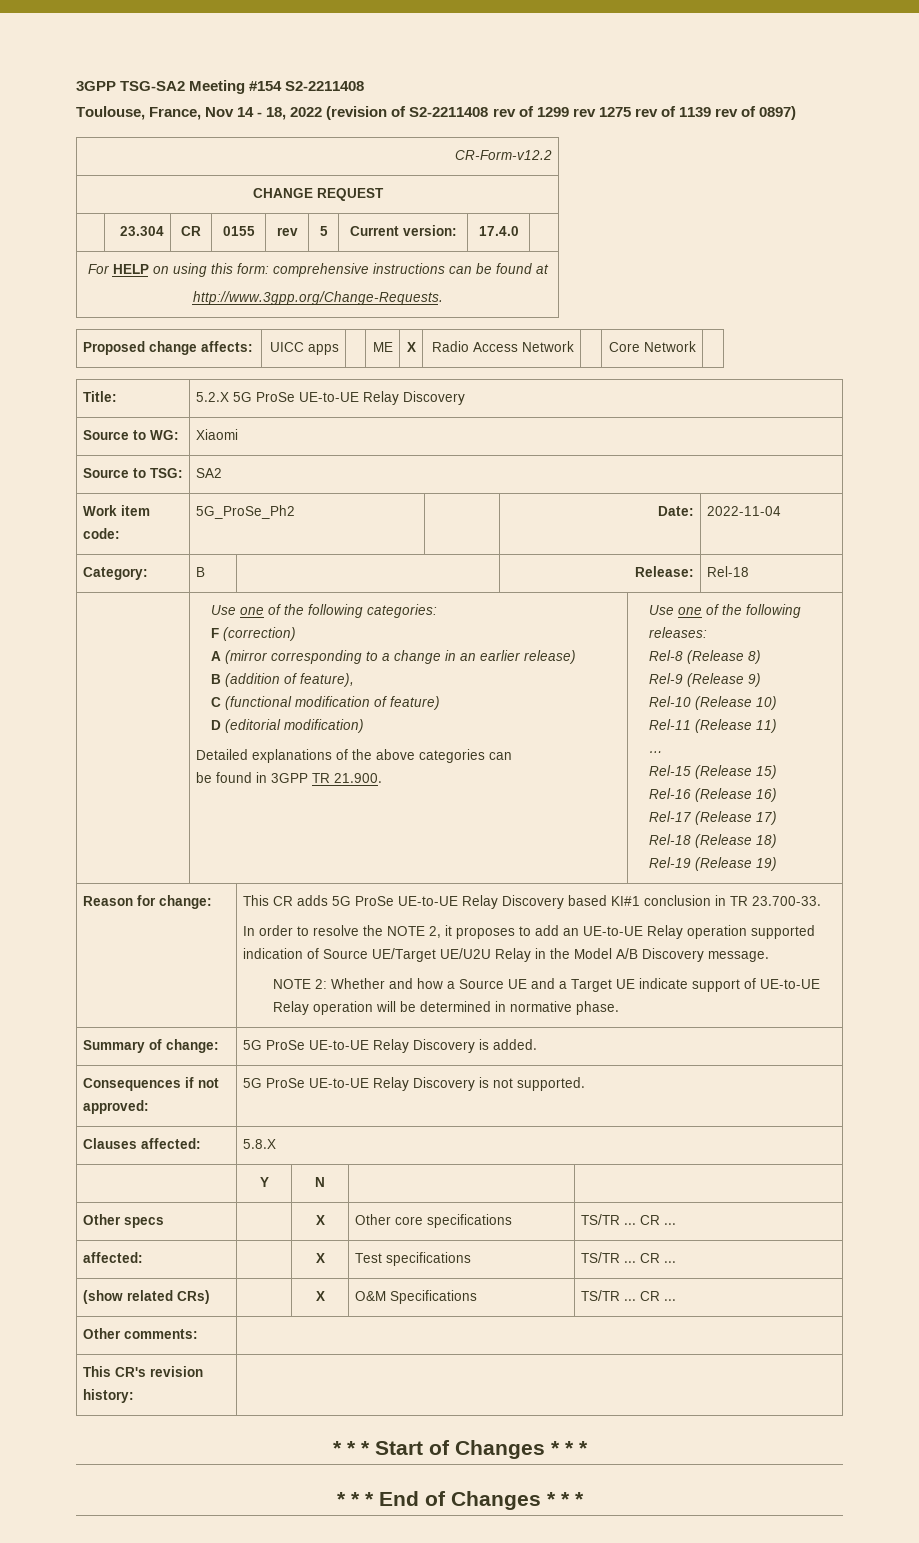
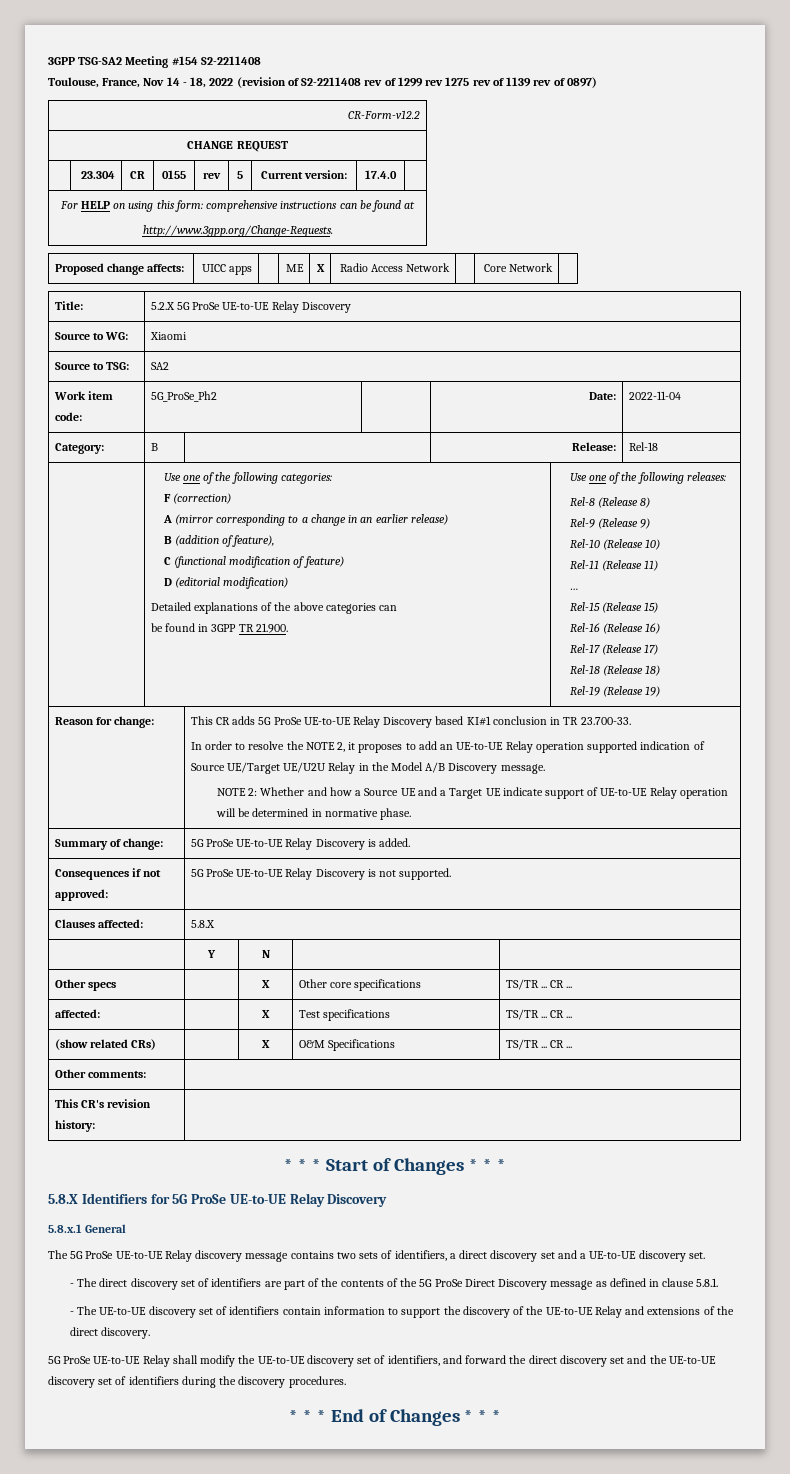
+ 5.8.X Identifiers for 5G ProSe UE-to-UE Relay Discovery
+ 5.8.x.1 General
+ The 5G ProSe UE-to-UE Relay discovery message contains two sets of identifiers, a direct discovery set and a UE-to-UE discovery set.
+ - The direct discovery set of identifiers are part of the contents of the 5G ProSe Direct Discovery message as defined in clause 5.8.1.
+ - The UE-to-UE discovery set of identifiers contain information to support the discovery of the UE-to-UE Relay and extensions of the direct discovery.
+ 5G ProSe UE-to-UE Relay shall modify the UE-to-UE discovery set of identifiers, and forward the direct discovery set and the UE-to-UE discovery set of identifiers during the discovery procedures.

